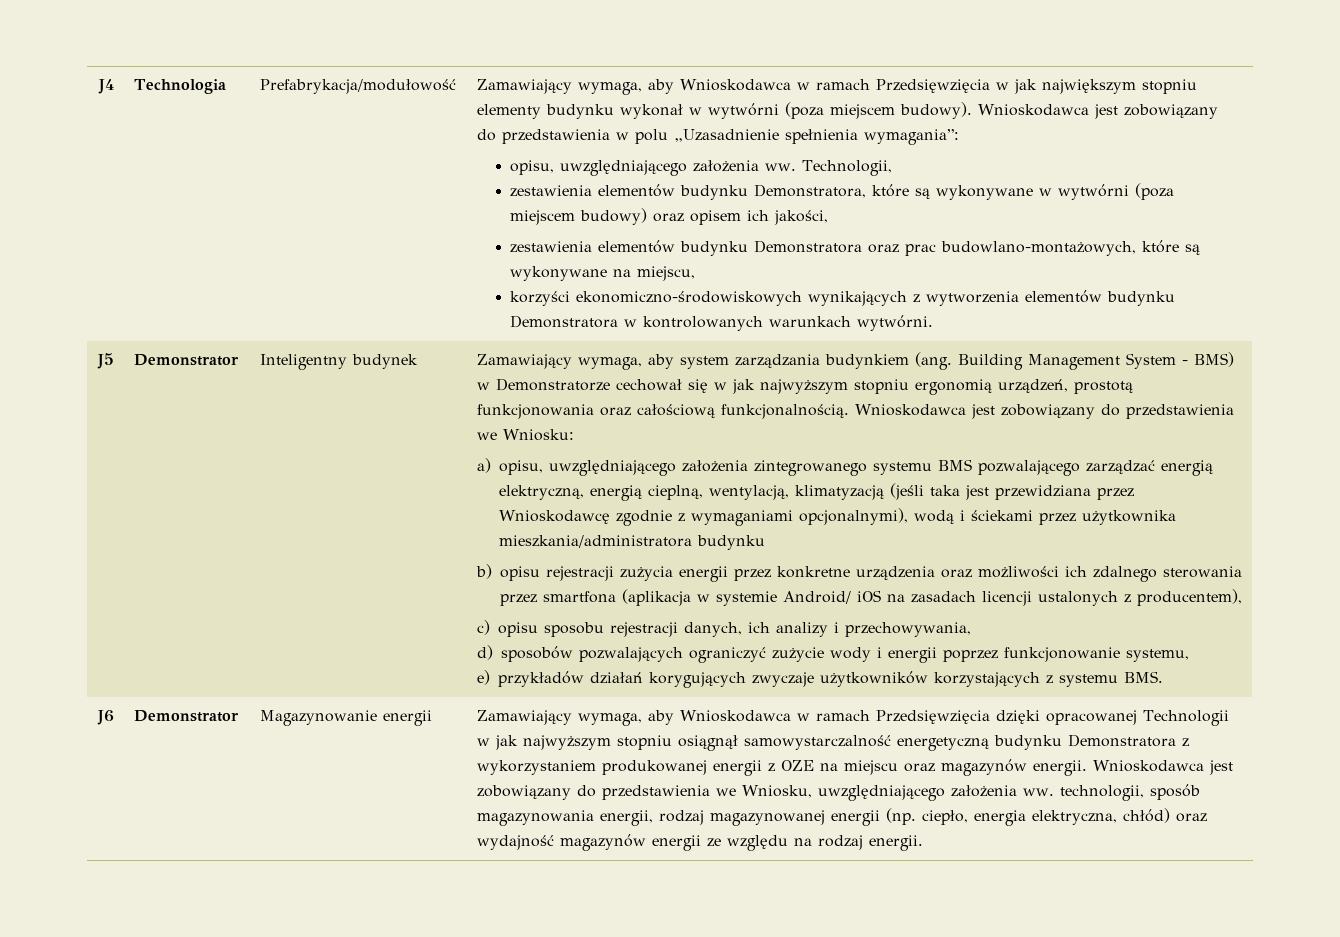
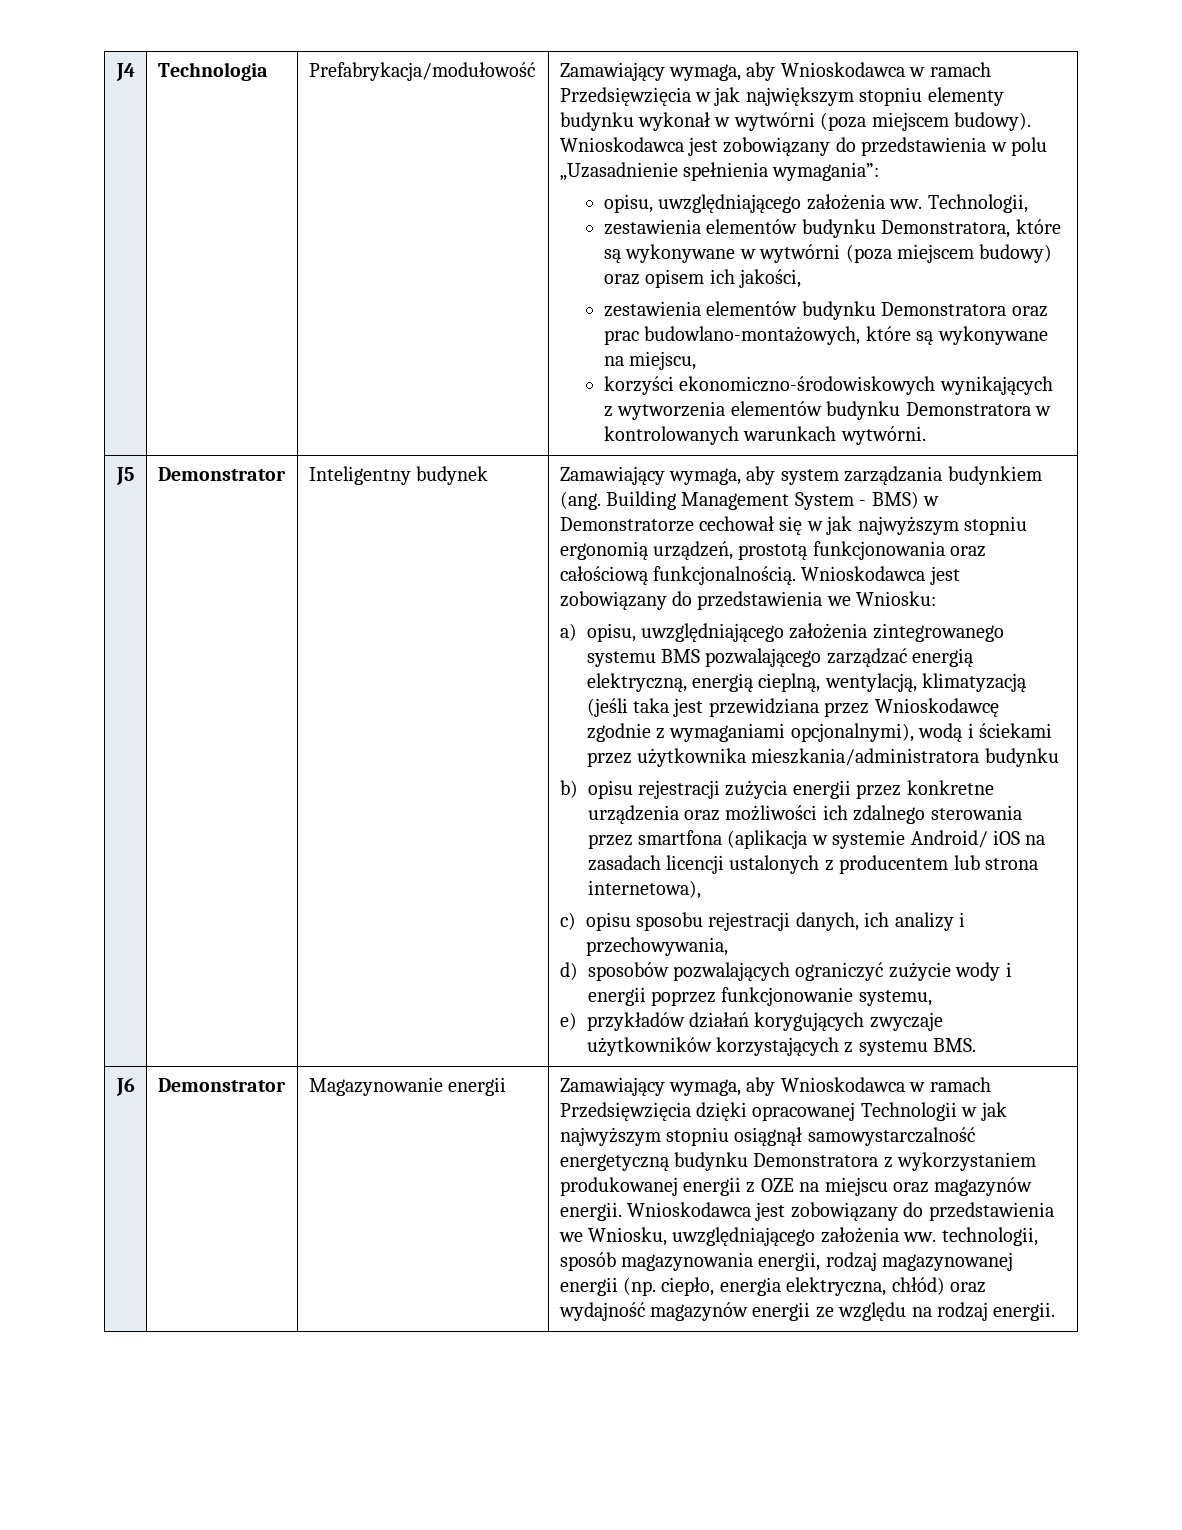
- b) opisu rejestracji zużycia energii przez konkretne urządzenia oraz możliwości ich zdalnego sterowania przez smartfona (aplikacja w systemie Android/ iOS na zasadach licencji ustalonych z producentem),
+ b) opisu rejestracji zużycia energii przez konkretne urządzenia oraz możliwości ich zdalnego sterowania przez smartfona (aplikacja w systemie Android/ iOS na zasadach licencji ustalonych z producentem lub strona internetowa),

